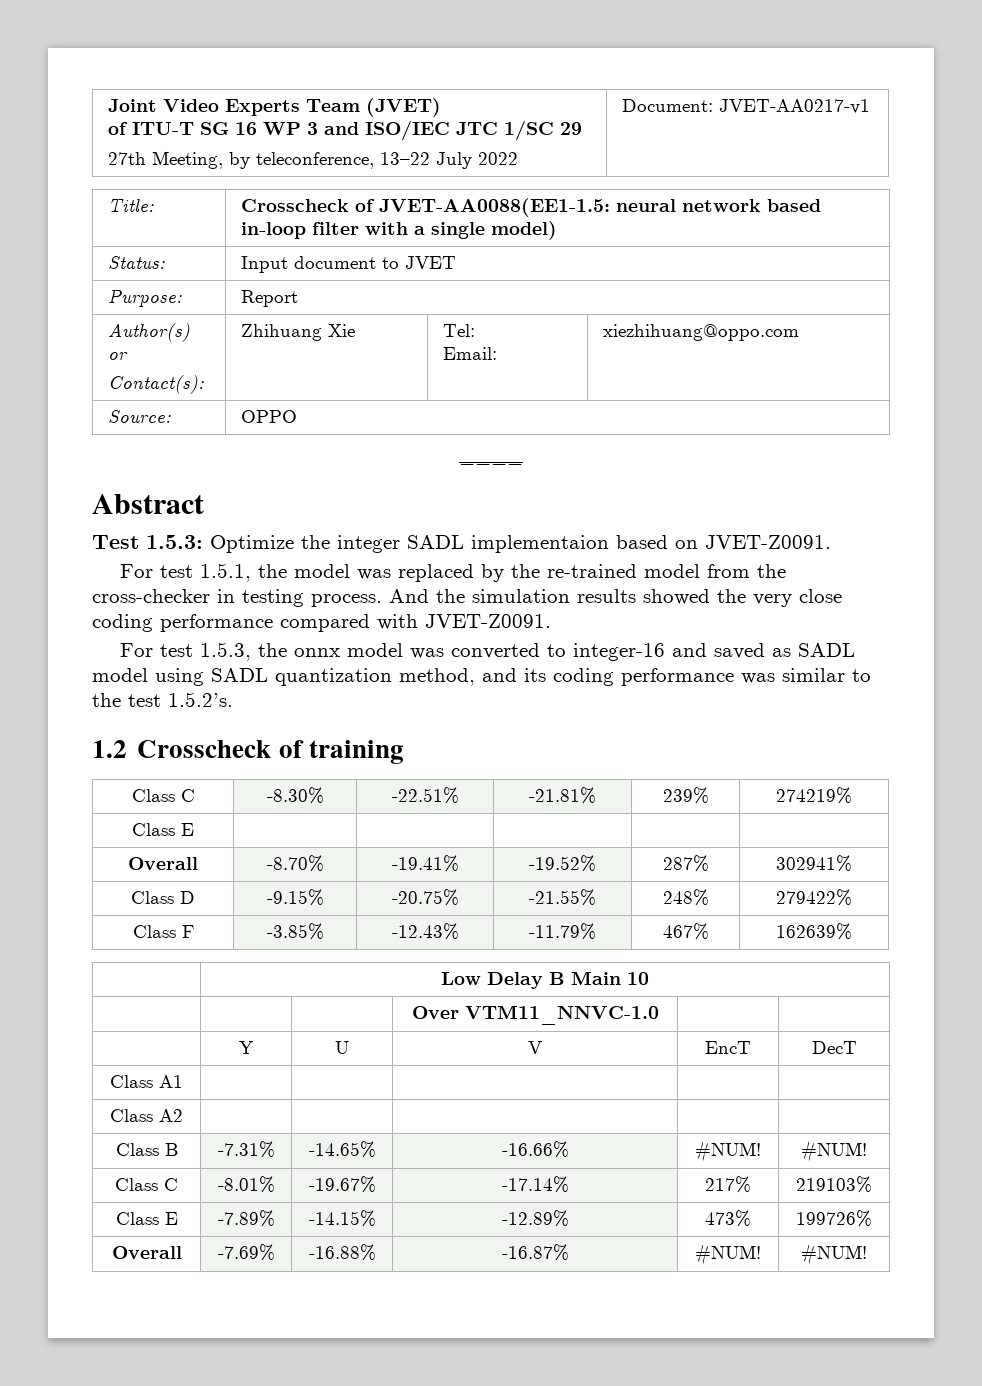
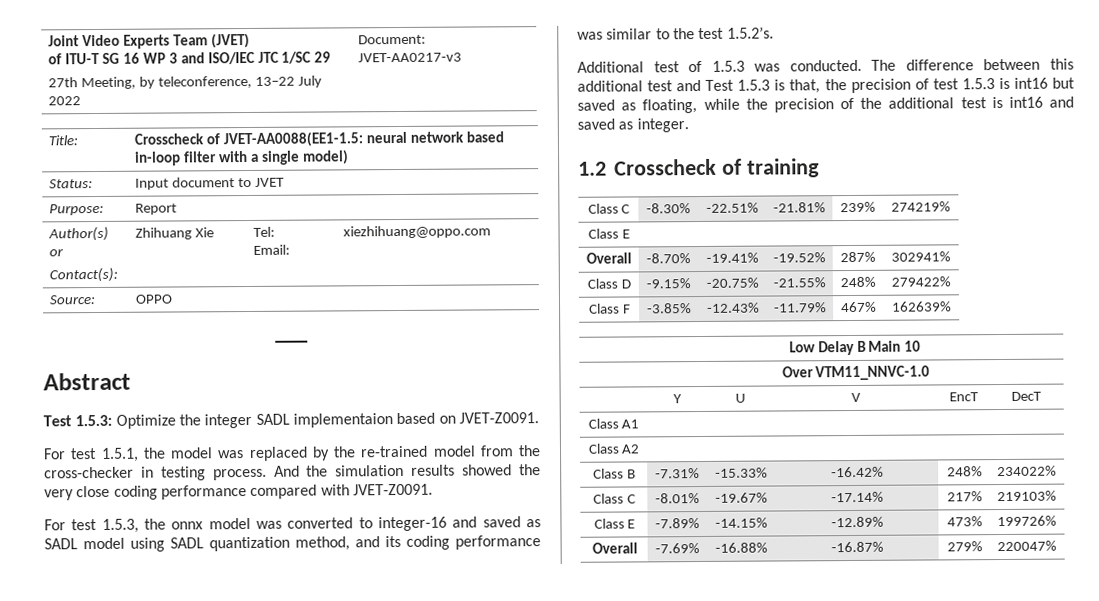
  Joint Video Experts Team (JVET)
  of ITU-T SG 16 WP 3 and ISO/IEC JTC 1/SC 29
- 27th Meeting, by teleconference, 13–22 July 2022 | Document: JVET-AA0217-v1
+ 27th Meeting, by teleconference, 13–22 July 2022 | Document: JVET-AA0217-v3
+ Additional test of 1.5.3 was conducted. The difference between this additional test and Test 1.5.3 is that, the precision of test 1.5.3 is int16 but saved as floating, while the precision of the additional test is int16 and saved as integer.
- Class B | -7.31% | -14.65% | -16.66% | #NUM! | #NUM!
+ Class B | -7.31% | -15.33% | -16.42% | 248% | 234022%
- Overall | -7.69% | -16.88% | -16.87% | #NUM! | #NUM!
+ Overall | -7.69% | -16.88% | -16.87% | 279% | 220047%

